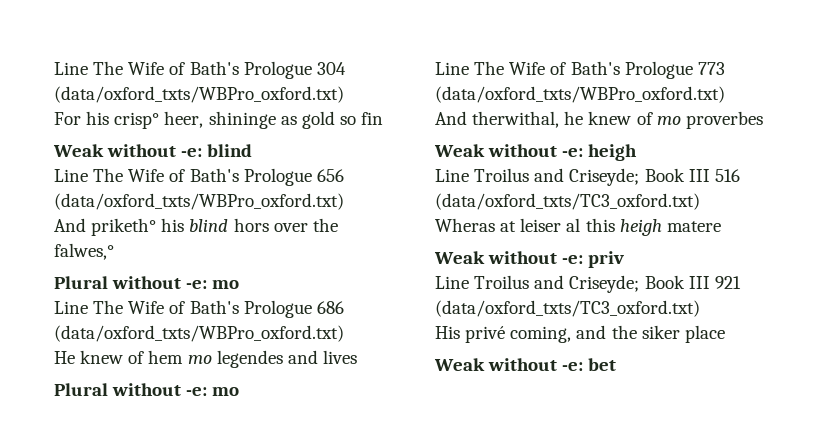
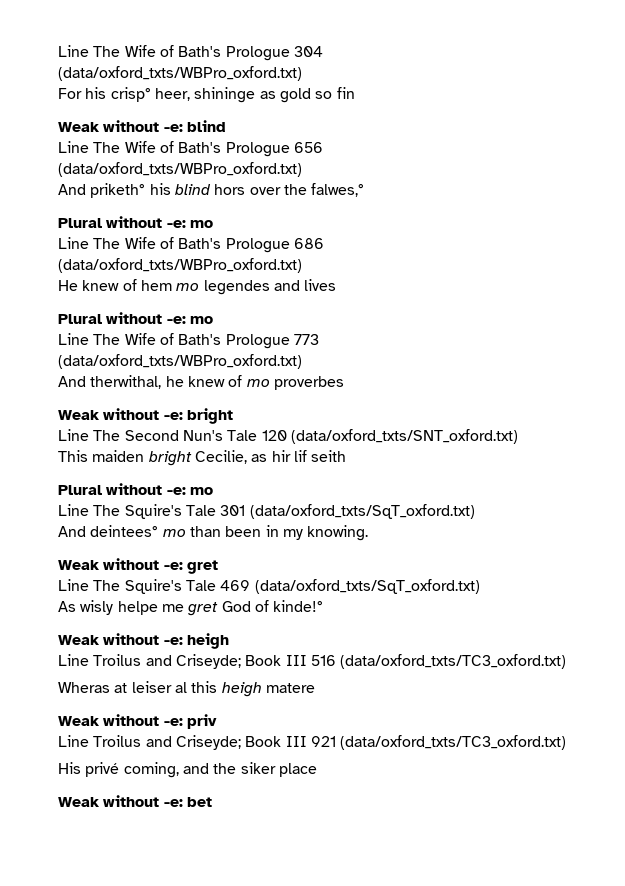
+ Weak without -e: bright
+ Line The Second Nun's Tale 120 (data/oxford_txts/SNT_oxford.txt)
+ This maiden bright Cecilie, as hir lif seith
+ Plural without -e: mo
+ Line The Squire's Tale 301 (data/oxford_txts/SqT_oxford.txt)
+ And deintees° mo than been in my knowing.
+ Weak without -e: gret
+ Line The Squire's Tale 469 (data/oxford_txts/SqT_oxford.txt)
+ As wisly helpe me gret God of kinde!°

